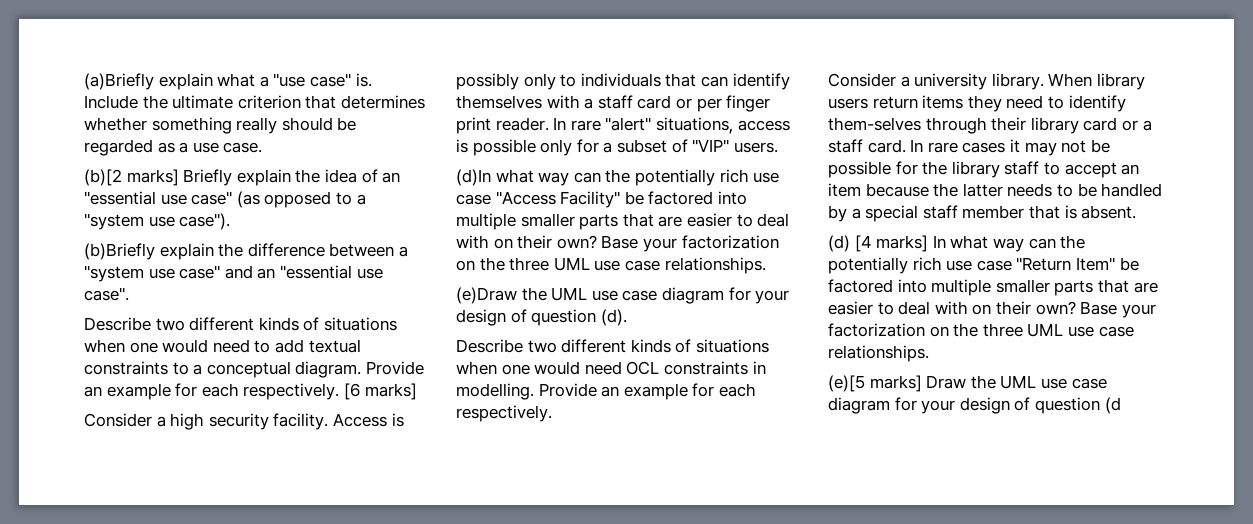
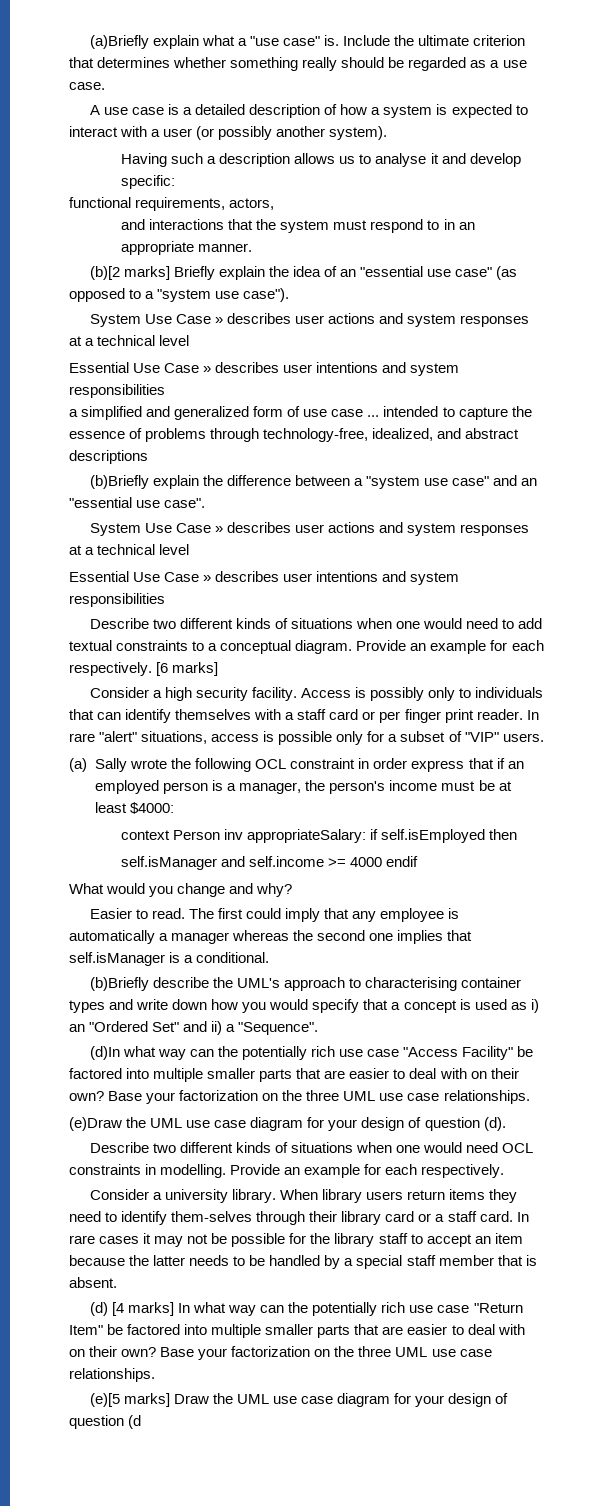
+ A use case is a detailed description of how a system is expected to interact with a user (or possibly another system).
+ Having such a description allows us to analyse it and develop specific:
+ functional requirements, actors,
+ and interactions that the system must respond to in an appropriate manner.
  (b)[2 marks] Briefly explain the idea of an "essential use case" (as opposed to a "system use case").
+ System Use Case » describes user actions and system responses at a technical level
+ Essential Use Case » describes user intentions and system responsibilities
+ a simplified and generalized form of use case ... intended to capture the essence of problems through technology-free, idealized, and abstract descriptions
  (b)Briefly explain the difference between a "system use case" and an "essential use case".
+ System Use Case » describes user actions and system responses at a technical level
+ Essential Use Case » describes user intentions and system responsibilities
+ (a) Sally wrote the following OCL constraint in order express that if an employed person is a manager, the person's income must be at least $4000:
+ context Person inv appropriateSalary: if self.isEmployed then
+ self.isManager and self.income >= 4000 endif
+ What would you change and why?
+ Easier to read. The first could imply that any employee is automatically a manager whereas the second one implies that self.isManager is a conditional.
+ (b)Briefly describe the UML's approach to characterising container types and write down how you would specify that a concept is used as i) an "Ordered Set" and ii) a "Sequence".

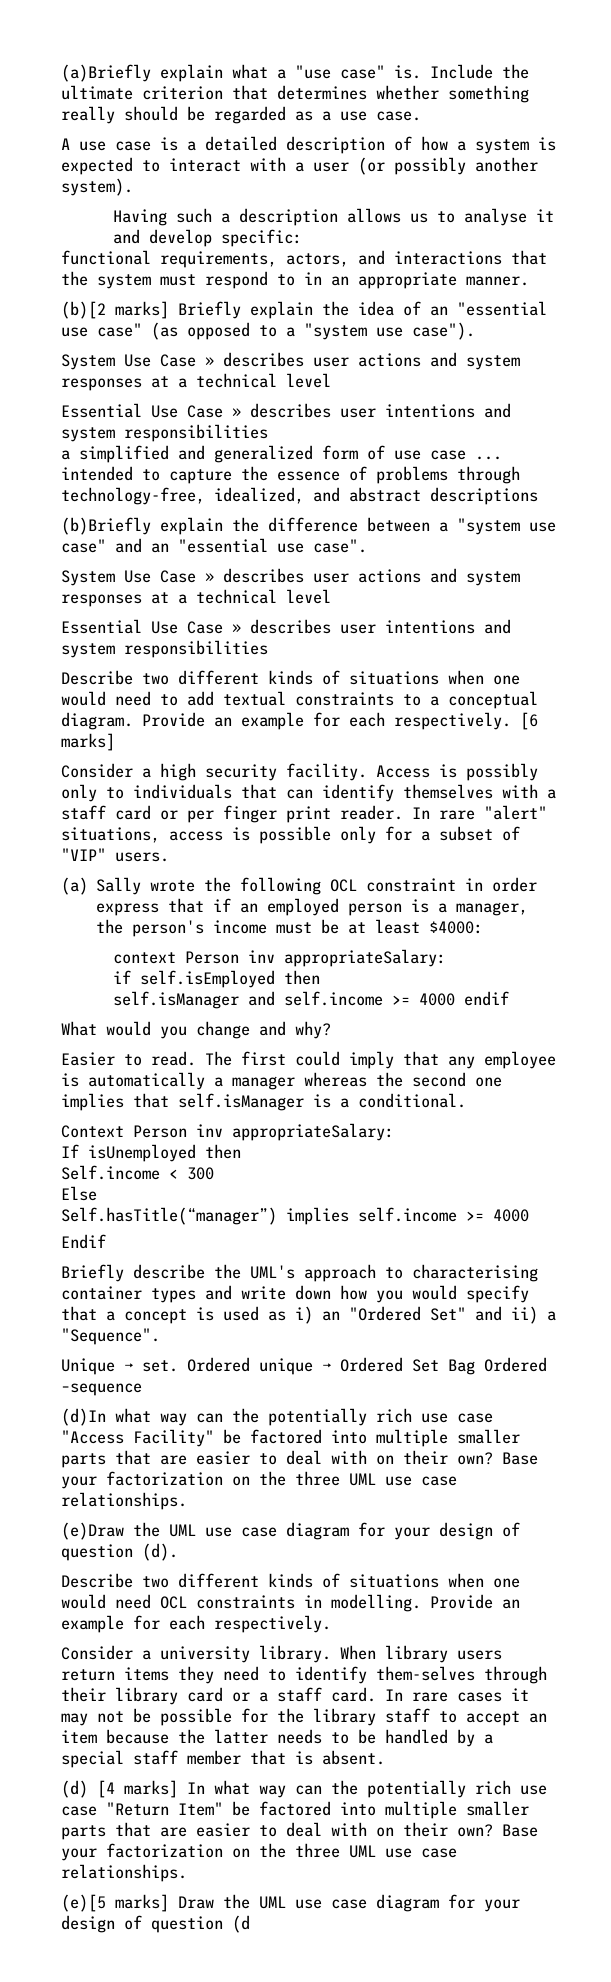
- functional requirements, actors,
- and interactions that the system must respond to in an appropriate manner.
+ functional requirements, actors, and interactions that the system must respond to in an appropriate manner.
- context Person inv appropriateSalary: if self.isEmployed then
+ context Person inv appropriateSalary:
+ if self.isEmployed then
- (b)Briefly describe the UML's approach to characterising container types and write down how you would specify that a concept is used as i) an "Ordered Set" and ii) a "Sequence".
+ Context Person inv appropriateSalary:
+ If isUnemployed then
+ Self.income < 300
+ Else
+ Self.hasTitle(“manager”) implies self.income >= 4000
+ Endif
+ Briefly describe the UML's approach to characterising container types and write down how you would specify that a concept is used as i) an "Ordered Set" and ii) a "Sequence".
+ Unique → set. Ordered unique → Ordered Set Bag Ordered –sequence

